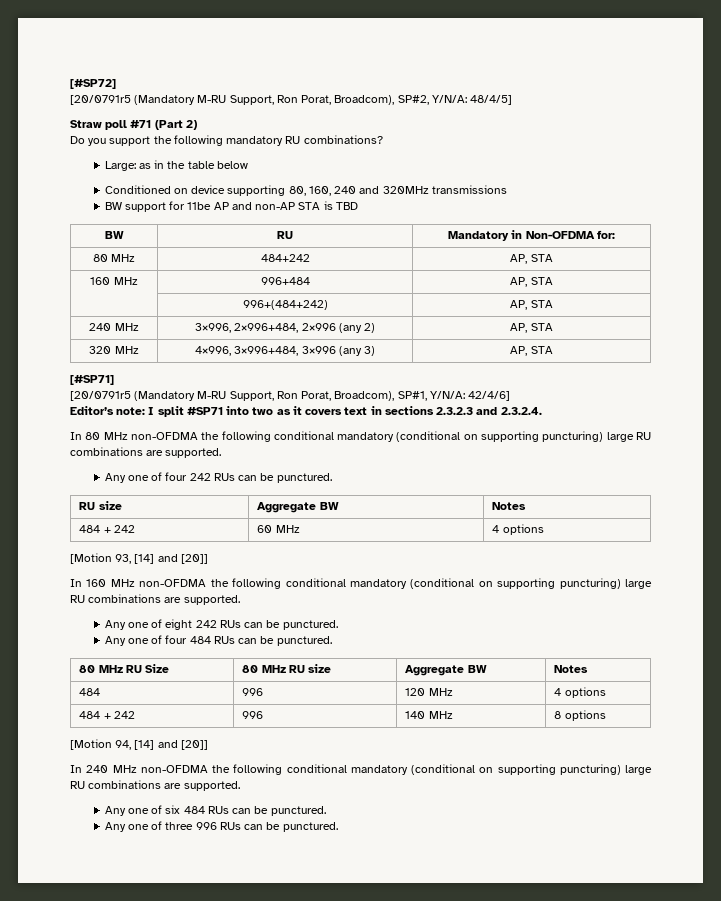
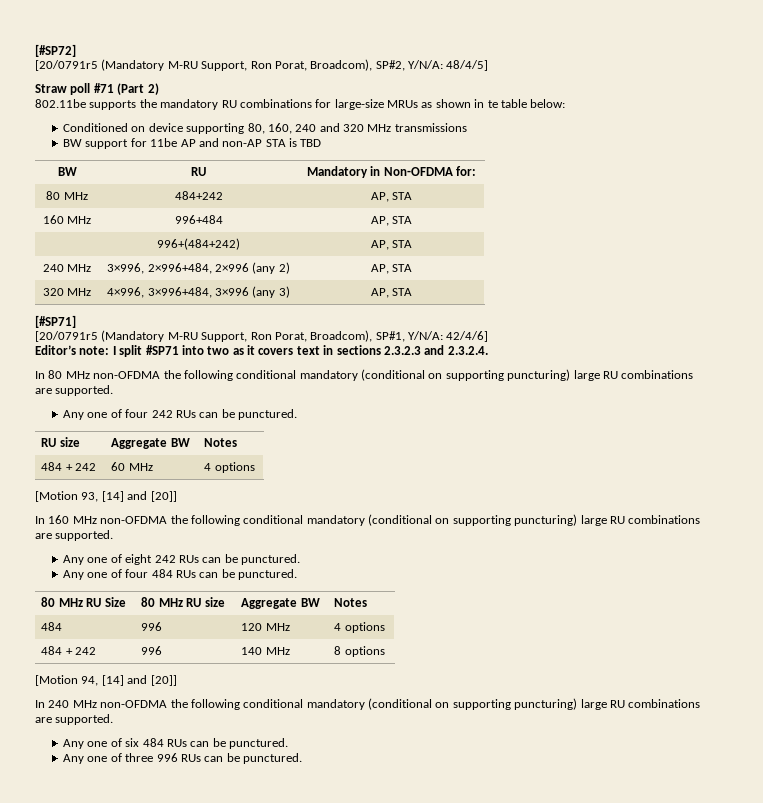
- Do you support the following mandatory RU combinations?
- Large: as in the table below
+ 802.11be supports the mandatory RU combinations for large-size MRUs as shown in te table below:
- Conditioned on device supporting 80, 160, 240 and 320MHz transmissions
+ Conditioned on device supporting 80, 160, 240 and 320 MHz transmissions

